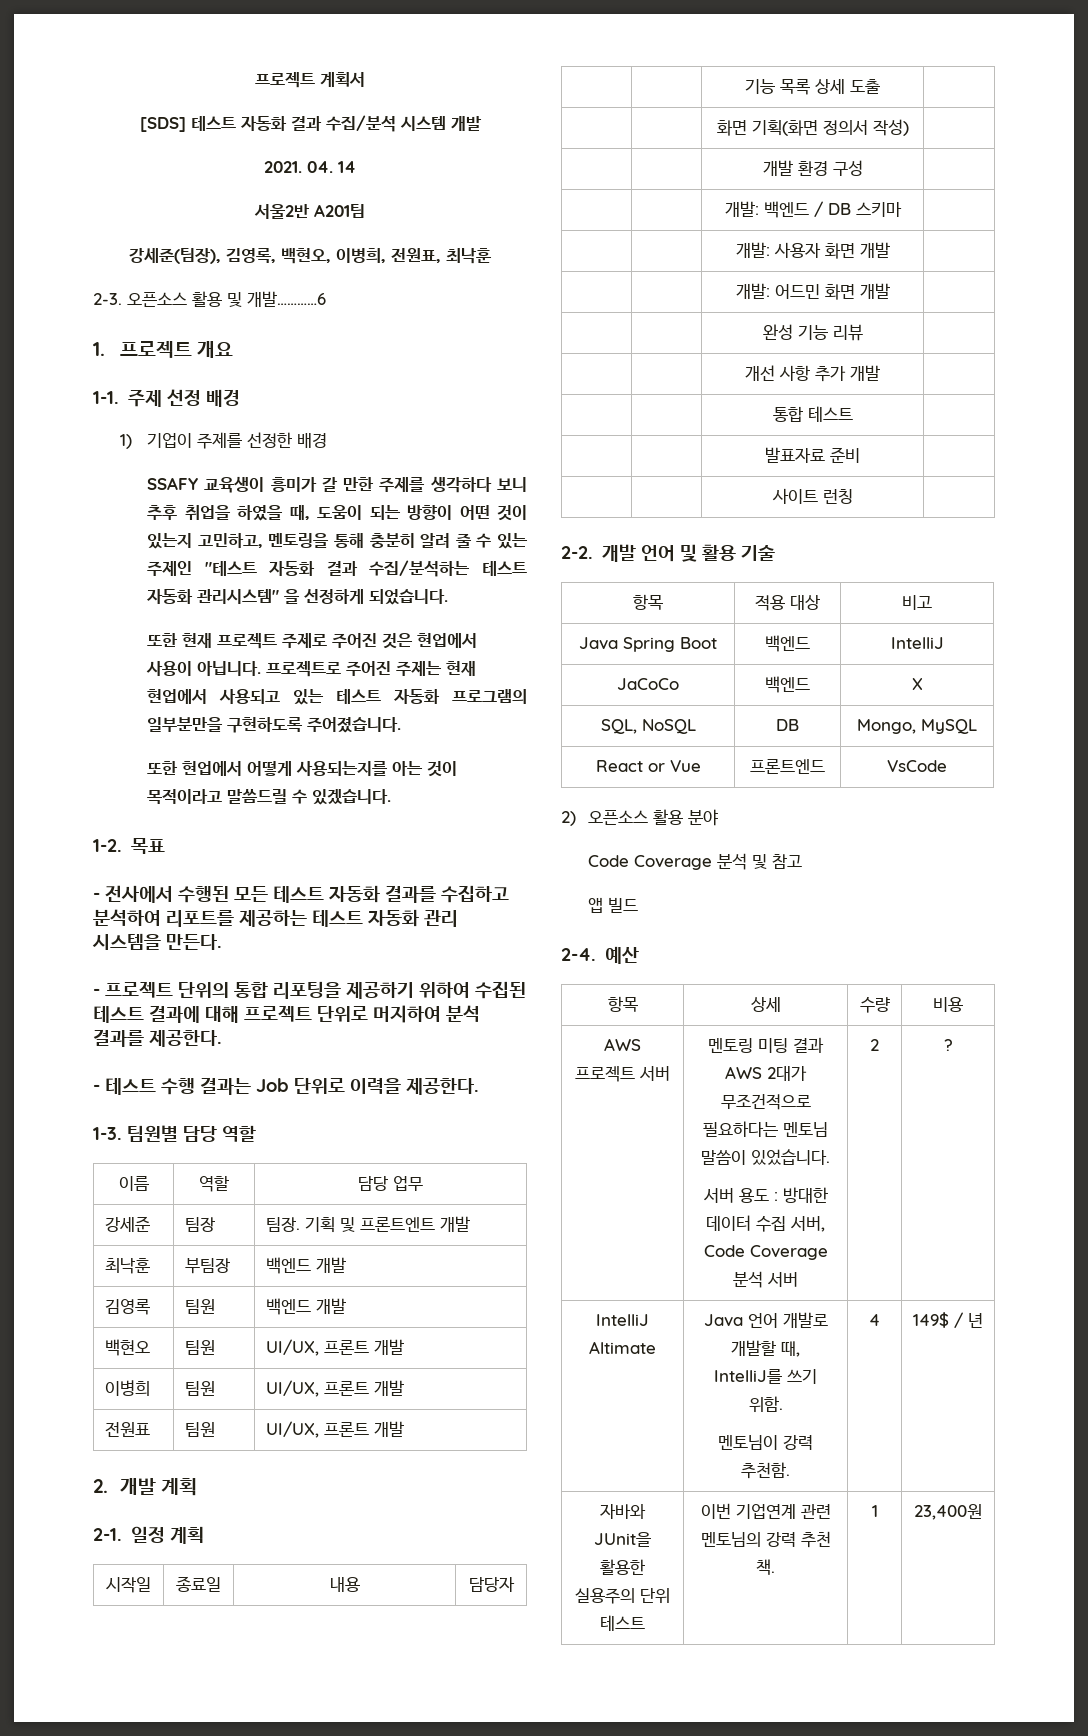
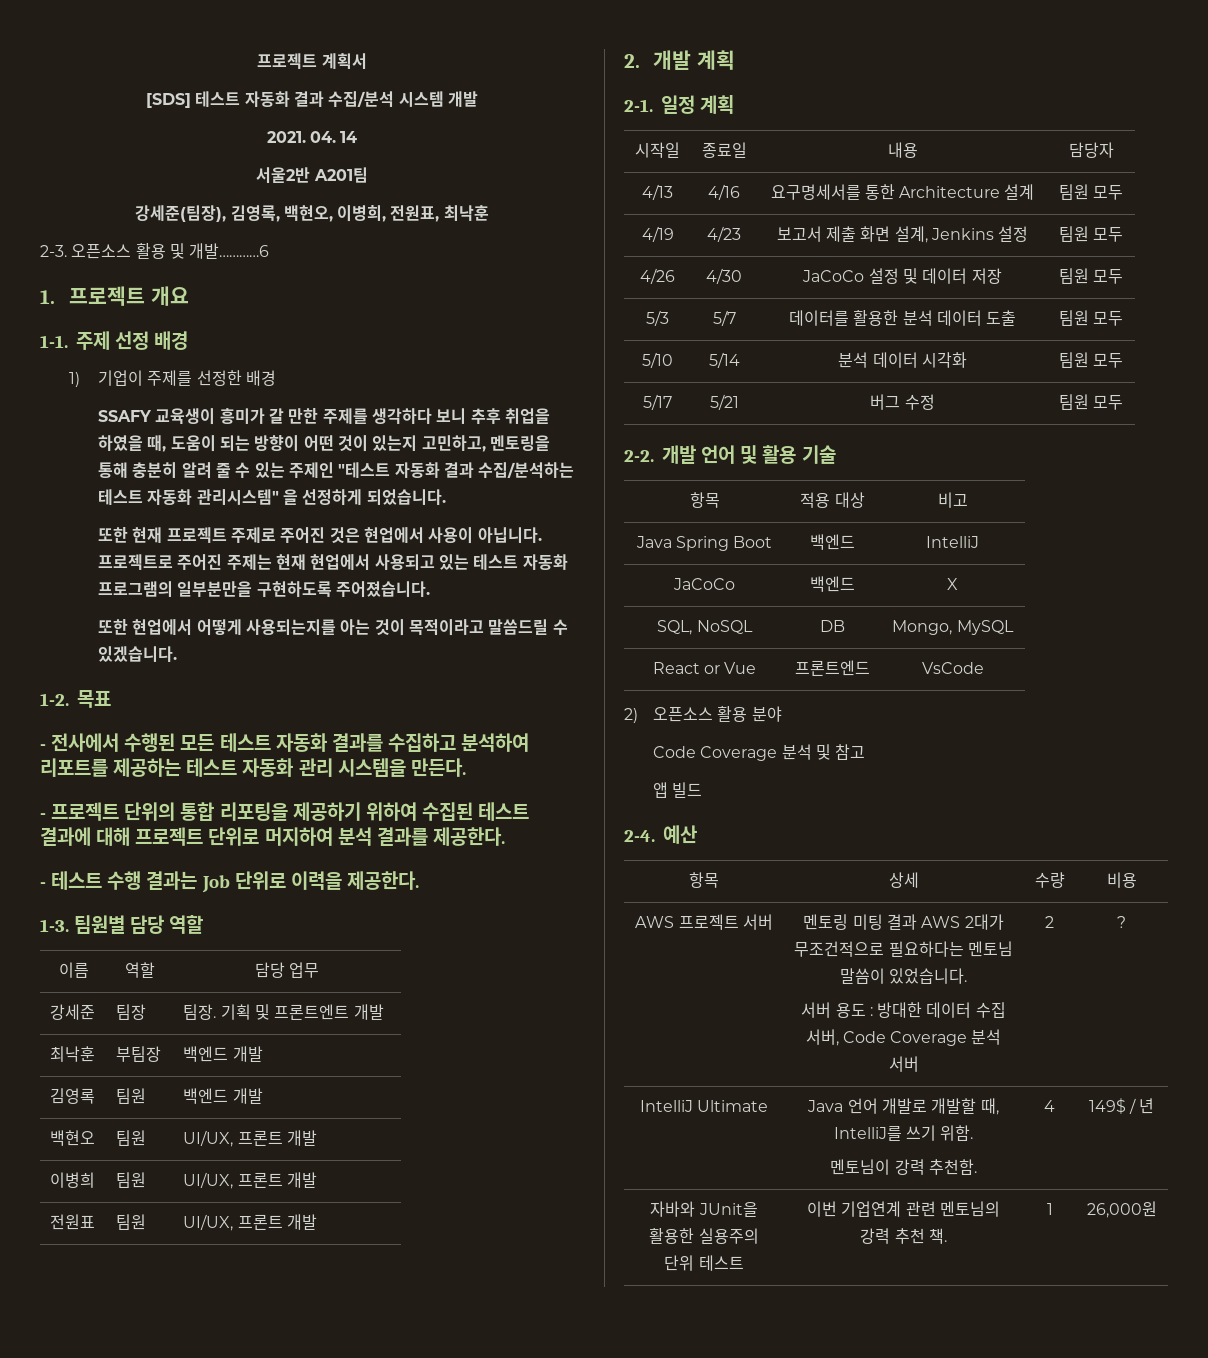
- | | 기능 목록 상세 도출 |
- | | 화면 기획(화면 정의서 작성) |
- | | 개발 환경 구성 |
- | | 개발: 백엔드 / DB 스키마 |
- | | 개발: 사용자 화면 개발 |
- | | 개발: 어드민 화면 개발 |
- | | 완성 기능 리뷰 |
- | | 개선 사항 추가 개발 |
- | | 통합 테스트 |
- | | 발표자료 준비 |
- | | 사이트 런칭 |
+ 4/13 | 4/16 | 요구명세서를 통한 Architecture 설계 | 팀원 모두
+ 4/19 | 4/23 | 보고서 제출 화면 설계, Jenkins 설정 | 팀원 모두
+ 4/26 | 4/30 | JaCoCo 설정 및 데이터 저장 | 팀원 모두
+ 5/3 | 5/7 | 데이터를 활용한 분석 데이터 도출 | 팀원 모두
+ 5/10 | 5/14 | 분석 데이터 시각화 | 팀원 모두
+ 5/17 | 5/21 | 버그 수정 | 팀원 모두
- IntelliJ Altimate | Java 언어 개발로 개발할 때, IntelliJ를 쓰기 위함.
+ IntelliJ Ultimate | Java 언어 개발로 개발할 때, IntelliJ를 쓰기 위함.
- 자바와 JUnit을 활용한 실용주의 단위 테스트 | 이번 기업연계 관련 멘토님의 강력 추천 책. | 1 | 23,400원
+ 자바와 JUnit을 활용한 실용주의 단위 테스트 | 이번 기업연계 관련 멘토님의 강력 추천 책. | 1 | 26,000원

